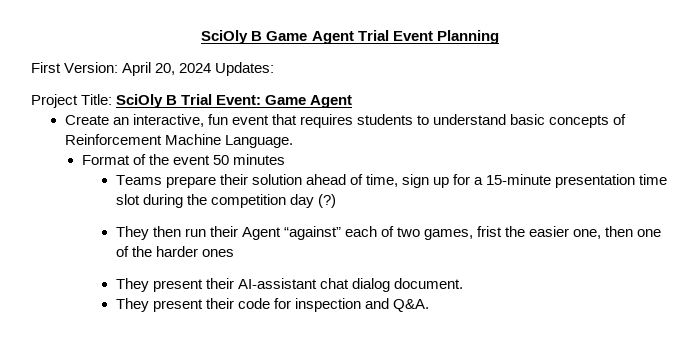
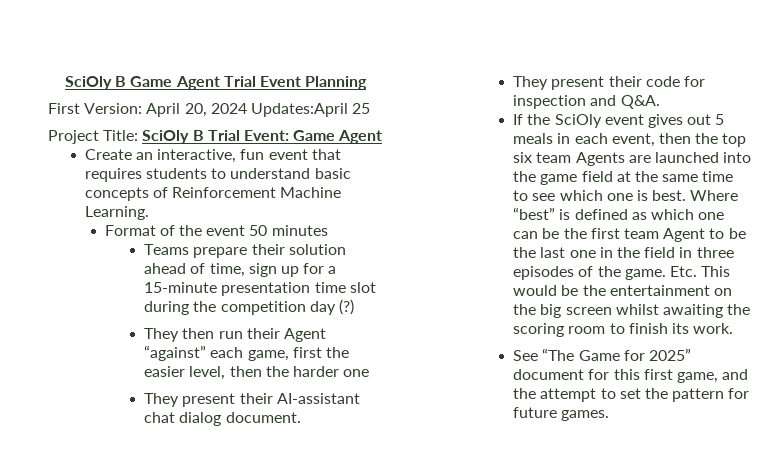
- First Version: April 20, 2024 Updates:
+ First Version: April 20, 2024 Updates:April 25
- Create an interactive, fun event that requires students to understand basic concepts of Reinforcement Machine Language.
+ Create an interactive, fun event that requires students to understand basic concepts of Reinforcement Machine Learning.
- They then run their Agent “against” each of two games, frist the easier one, then one of the harder ones
+ They then run their Agent “against” each game, first the easier level, then the harder one
+ If the SciOly event gives out 5 meals in each event, then the top six team Agents are launched into the game field at the same time to see which one is best. Where “best” is defined as which one can be the first team Agent to be the last one in the field in three episodes of the game. Etc. This would be the entertainment on the big screen whilst awaiting the scoring room to finish its work.
+ See “The Game for 2025” document for this first game, and the attempt to set the pattern for future games.

